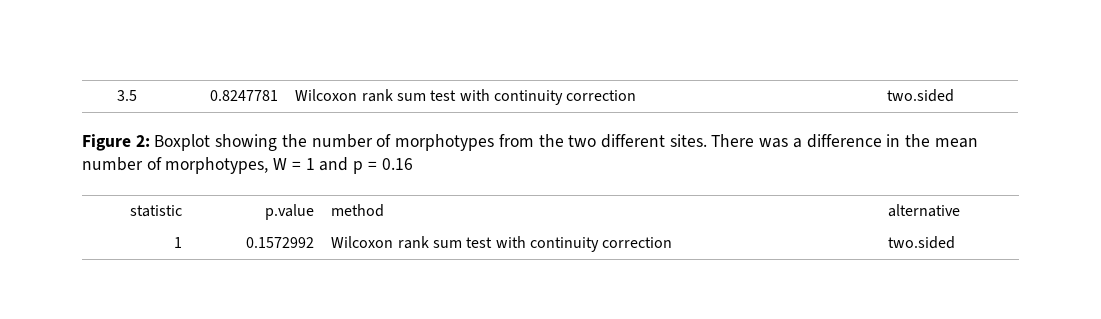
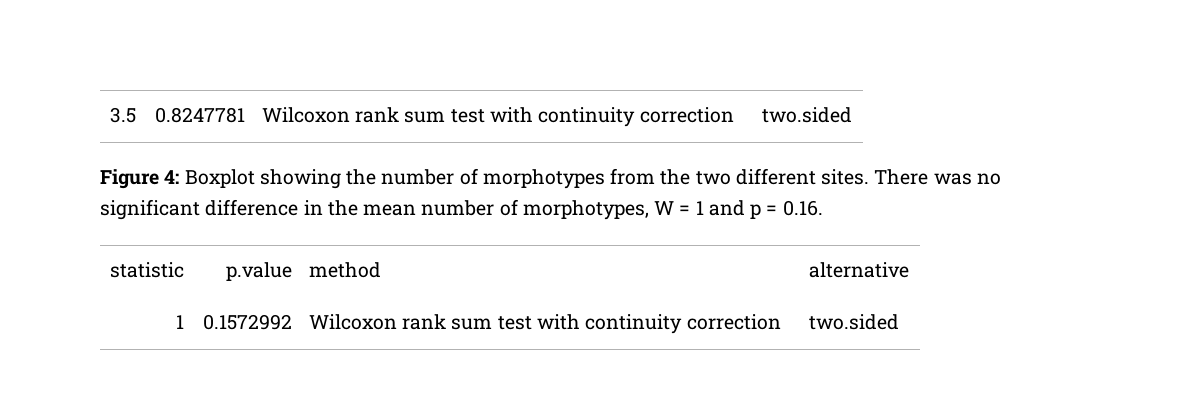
- Figure 2: Boxplot showing the number of morphotypes from the two different sites.
+ Figure 4: Boxplot showing the number of morphotypes from the two different sites.
- There was a difference in the mean number of morphotypes, W = 1 and p = 0.16
+ There was no significant difference in the mean number of morphotypes, W = 1 and p = 0.16.

